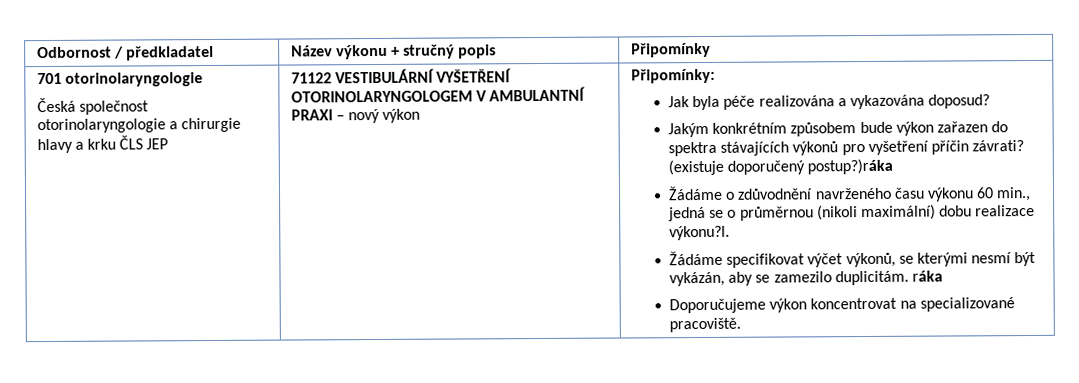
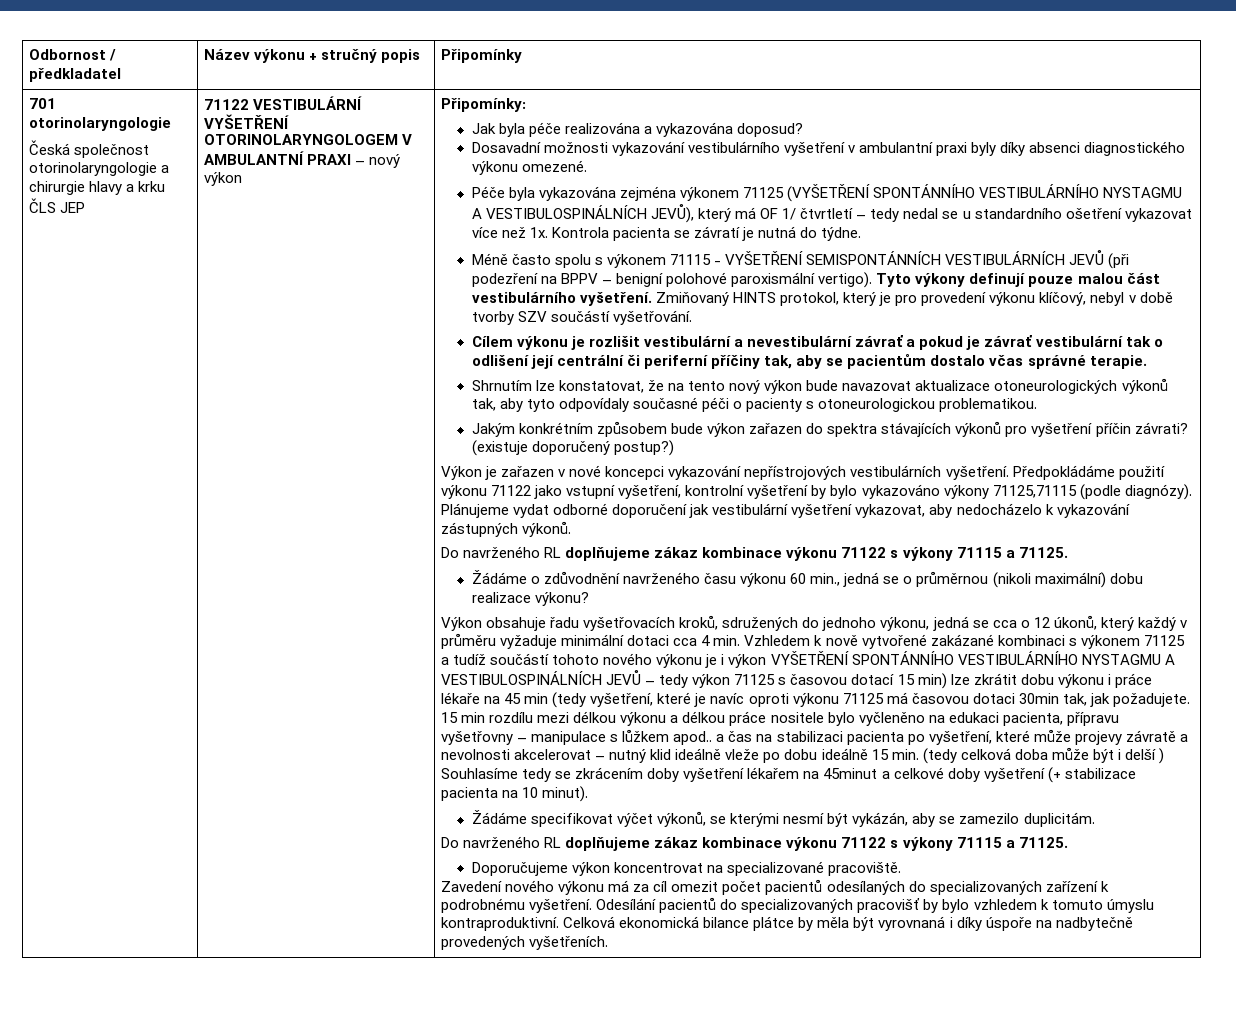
+ Dosavadní možnosti vykazování vestibulárního vyšetření v ambulantní praxi byly díky absenci diagnostického výkonu omezené.
+ Péče byla vykazována zejména výkonem 71125 (VYŠETŘENÍ SPONTÁNNÍHO VESTIBULÁRNÍHO NYSTAGMU A VESTIBULOSPINÁLNÍCH JEVŮ), který má OF 1/ čtvrtletí – tedy nedal se u standardního ošetření vykazovat více než 1x. Kontrola pacienta se závratí je nutná do týdne.
+ Méně často spolu s výkonem 71115 - VYŠETŘENÍ SEMISPONTÁNNÍCH VESTIBULÁRNÍCH JEVŮ (při podezření na BPPV – benigní polohové paroxismální vertigo). Tyto výkony definují pouze malou část vestibulárního vyšetření. Zmiňovaný HINTS protokol, který je pro provedení výkonu klíčový, nebyl v době tvorby SZV součástí vyšetřování.
+ Cílem výkonu je rozlišit vestibulární a nevestibulární závrať a pokud je závrať vestibulární tak o odlišení její centrální či periferní příčiny tak, aby se pacientům dostalo včas správné terapie.
+ Shrnutím lze konstatovat, že na tento nový výkon bude navazovat aktualizace otoneurologických výkonů tak, aby tyto odpovídaly současné péči o pacienty s otoneurologickou problematikou.
- (existuje doporučený postup?)ráka
+ (existuje doporučený postup?)
+ Výkon je zařazen v nové koncepci vykazování nepřístrojových vestibulárních vyšetření. Předpokládáme použití výkonu 71122 jako vstupní vyšetření, kontrolní vyšetření by bylo vykazováno výkony 71125,71115 (podle diagnózy). Plánujeme vydat odborné doporučení jak vestibulární vyšetření vykazovat, aby nedocházelo k vykazování zástupných výkonů.
+ Do navrženého RL doplňujeme zákaz kombinace výkonu 71122 s výkony 71115 a 71125.
- Žádáme o zdůvodnění navrženého času výkonu 60 min., jedná se o průměrnou (nikoli maximální) dobu realizace výkonu?l.
+ Žádáme o zdůvodnění navrženého času výkonu 60 min., jedná se o průměrnou (nikoli maximální) dobu realizace výkonu?
+ Výkon obsahuje řadu vyšetřovacích kroků, sdružených do jednoho výkonu, jedná se cca o 12 úkonů, který každý v průměru vyžaduje minimální dotaci cca 4 min. Vzhledem k nově vytvořené zakázané kombinaci s výkonem 71125 a tudíž součástí tohoto nového výkonu je i výkon VYŠETŘENÍ SPONTÁNNÍHO VESTIBULÁRNÍHO NYSTAGMU A VESTIBULOSPINÁLNÍCH JEVŮ – tedy výkon 71125 s časovou dotací 15 min) lze zkrátit dobu výkonu i práce lékaře na 45 min (tedy vyšetření, které je navíc oproti výkonu 71125 má časovou dotaci 30min tak, jak požadujete. 15 min rozdílu mezi délkou výkonu a délkou práce nositele bylo vyčleněno na edukaci pacienta, přípravu vyšetřovny – manipulace s lůžkem apod.. a čas na stabilizaci pacienta po vyšetření, které může projevy závratě a nevolnosti akcelerovat – nutný klid ideálně vleže po dobu ideálně 15 min. (tedy celková doba může být i delší ) Souhlasíme tedy se zkrácením doby vyšetření lékařem na 45minut a celkové doby vyšetření (+ stabilizace pacienta na 10 minut).
- Žádáme specifikovat výčet výkonů, se kterými nesmí být vykázán, aby se zamezilo duplicitám. ráka
+ Žádáme specifikovat výčet výkonů, se kterými nesmí být vykázán, aby se zamezilo duplicitám.
+ Do navrženého RL doplňujeme zákaz kombinace výkonu 71122 s výkony 71115 a 71125.
+ Zavedení nového výkonu má za cíl omezit počet pacientů odesílaných do specializovaných zařízení k podrobnému vyšetření. Odesílání pacientů do specializovaných pracovišť by bylo vzhledem k tomuto úmyslu kontraproduktivní. Celková ekonomická bilance plátce by měla být vyrovnaná i díky úspoře na nadbytečně provedených vyšetřeních.

